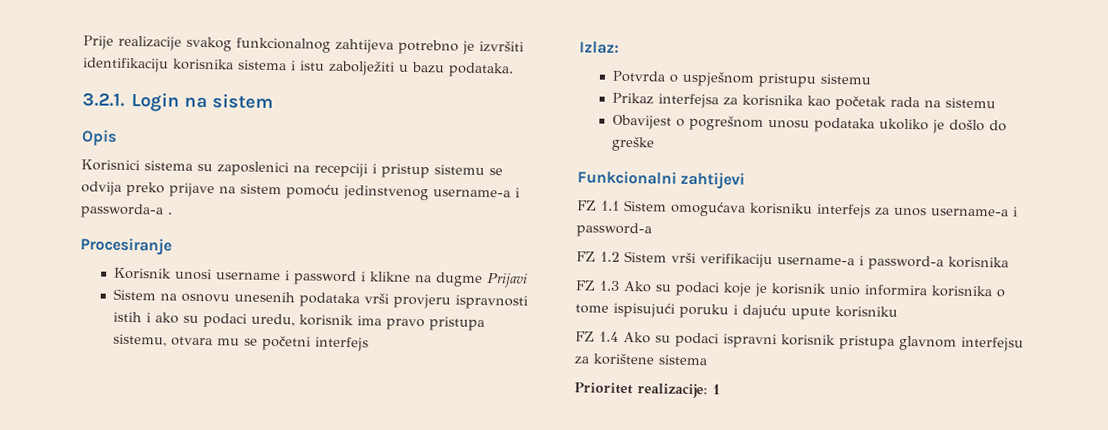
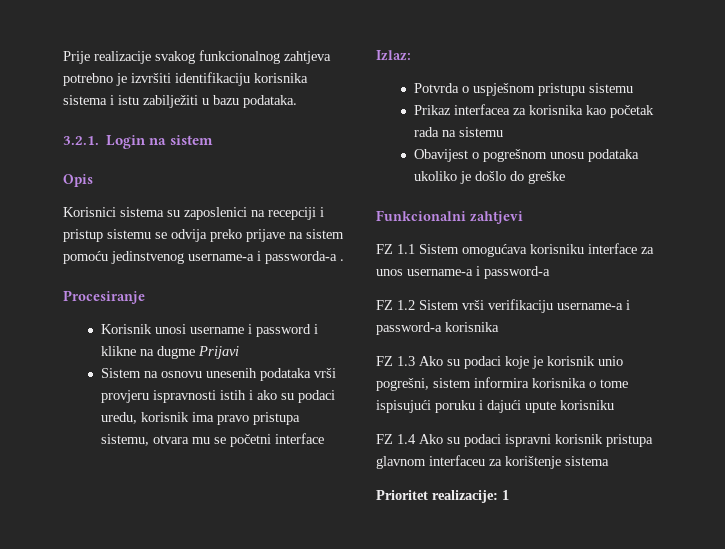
- Prije realizacije svakog funkcionalnog zahtijeva potrebno je izvršiti identifikaciju korisnika sistema i istu zabolježiti u bazu podataka.
+ Prije realizacije svakog funkcionalnog zahtjeva potrebno je izvršiti identifikaciju korisnika sistema i istu zabilježiti u bazu podataka.
- Sistem na osnovu unesenih podataka vrši provjeru ispravnosti istih i ako su podaci uredu, korisnik ima pravo pristupa sistemu, otvara mu se početni interfejs
+ Sistem na osnovu unesenih podataka vrši provjeru ispravnosti istih i ako su podaci uredu, korisnik ima pravo pristupa sistemu, otvara mu se početni interface
- Prikaz interfejsa za korisnika kao početak rada na sistemu
+ Prikaz interfacea za korisnika kao početak rada na sistemu
- Funkcionalni zahtijevi
+ Funkcionalni zahtjevi
- FZ 1.1 Sistem omogućava korisniku interfejs za unos username-a i password-a
+ FZ 1.1 Sistem omogućava korisniku interface za unos username-a i password-a
- FZ 1.3 Ako su podaci koje je korisnik unio informira korisnika o tome ispisujući poruku i dajuću upute korisniku
+ FZ 1.3 Ako su podaci koje je korisnik unio pogrešni, sistem informira korisnika o tome ispisujući poruku i dajući upute korisniku
- FZ 1.4 Ako su podaci ispravni korisnik pristupa glavnom interfejsu za korištene sistema
+ FZ 1.4 Ako su podaci ispravni korisnik pristupa glavnom interfaceu za korištenje sistema

